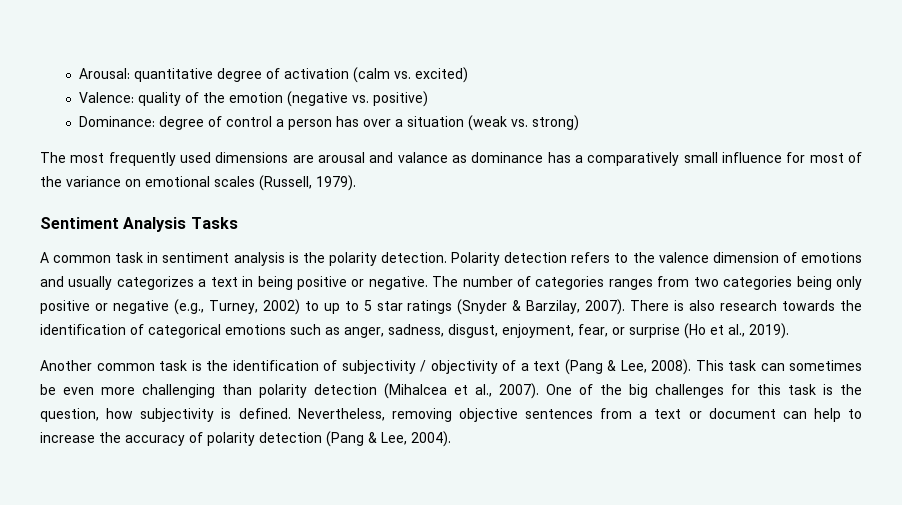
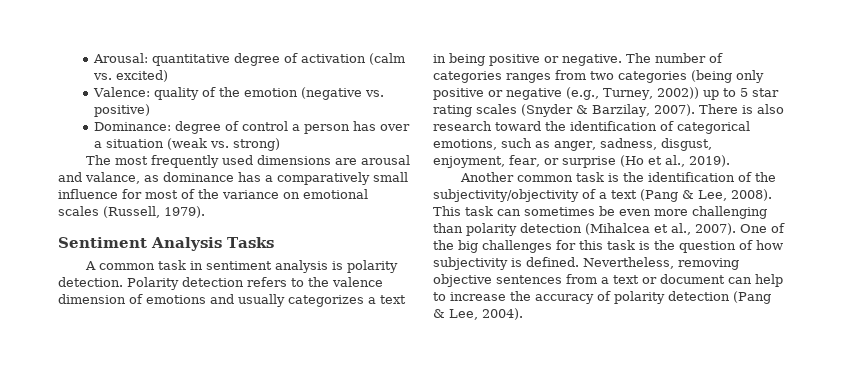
- The most frequently used dimensions are arousal and valance as dominance has a comparatively small influence for most of the variance on emotional scales (Russell, 1979).
+ The most frequently used dimensions are arousal and valance, as dominance has a comparatively small influence for most of the variance on emotional scales (Russell, 1979).
- A common task in sentiment analysis is the polarity detection.
+ A common task in sentiment analysis is polarity detection.
- The number of categories ranges from two categories being only positive or negative (e.g., Turney, 2002) to up to 5 star ratings (Snyder & Barzilay, 2007).
+ The number of categories ranges from two categories (being only positive or negative (e.g., Turney, 2002)) up to 5 star rating scales (Snyder & Barzilay, 2007).
- There is also research towards the identification of categorical emotions such as anger, sadness, disgust, enjoyment, fear, or surprise (Ho et al., 2019).
+ There is also research toward the identification of categorical emotions, such as anger, sadness, disgust, enjoyment, fear, or surprise (Ho et al., 2019).
- Another common task is the identification of subjectivity / objectivity of a text (Pang & Lee, 2008).
+ Another common task is the identification of the subjectivity/objectivity of a text (Pang & Lee, 2008).
- One of the big challenges for this task is the question, how subjectivity is defined.
+ One of the big challenges for this task is the question of how subjectivity is defined.

